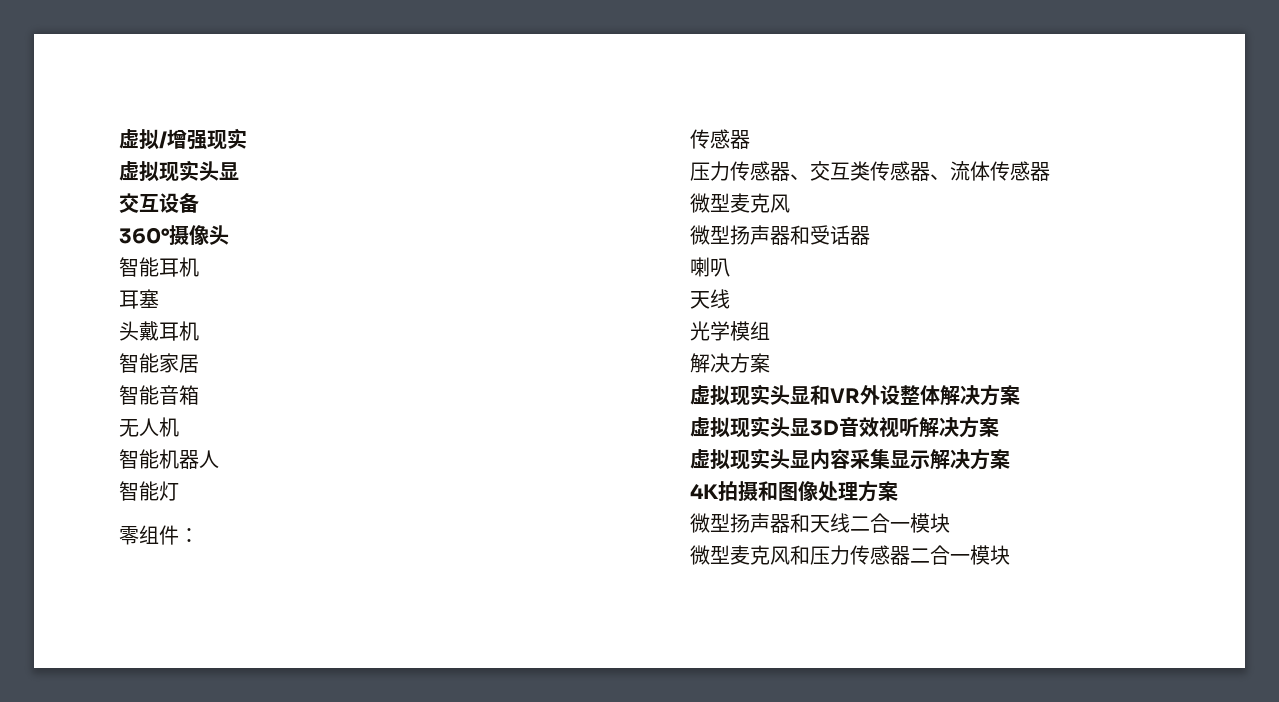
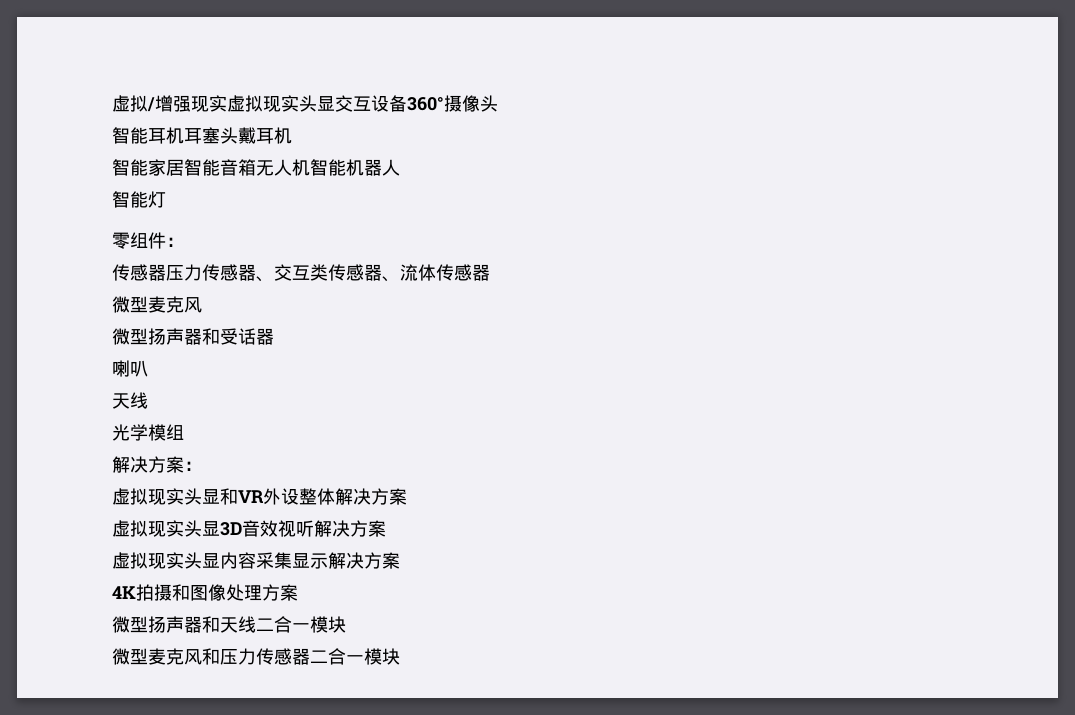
- 虚拟/增强现实
- 虚拟现实头显
- 交互设备
- 360°摄像头
+ 虚拟/增强现实虚拟现实头显交互设备360°摄像头
- 智能耳机
- 耳塞
- 头戴耳机
+ 智能耳机耳塞头戴耳机
- 智能家居
- 智能音箱
- 无人机
- 智能机器人
+ 智能家居智能音箱无人机智能机器人
  零组件：
- 传感器
- 压力传感器、交互类传感器、流体传感器
+ 传感器压力传感器、交互类传感器、流体传感器
  光学模组
- 解决方案
+ 解决方案：

